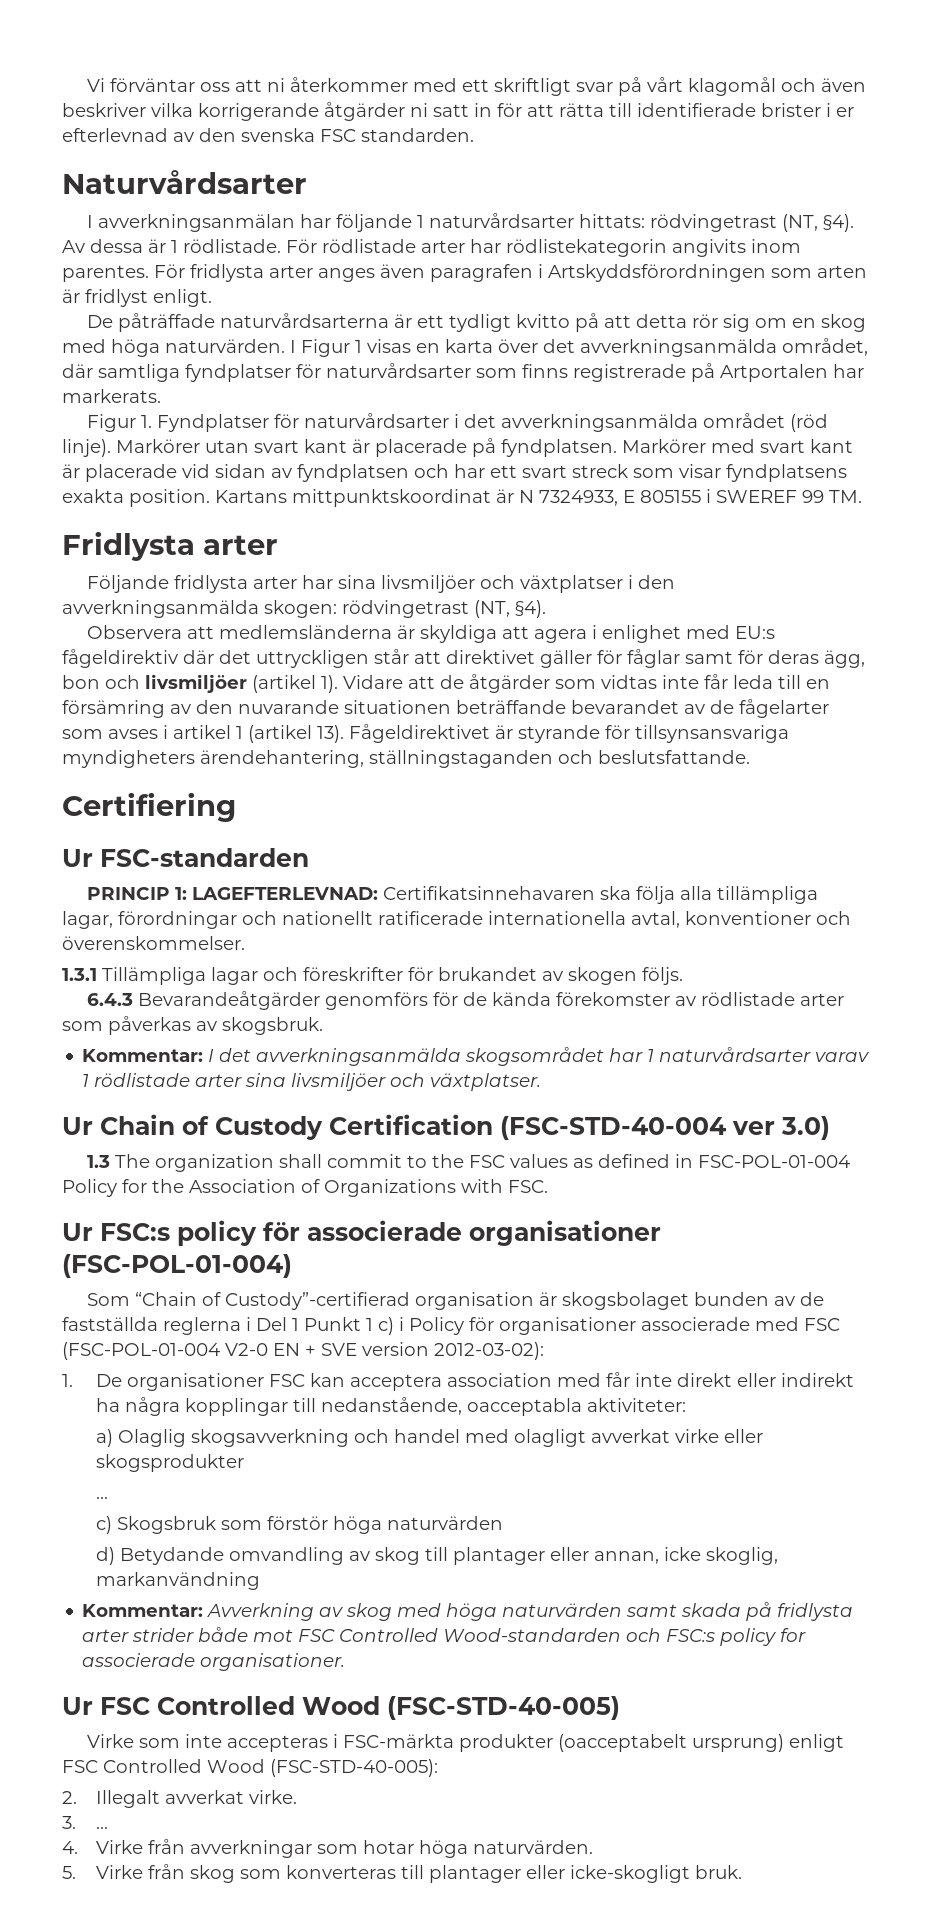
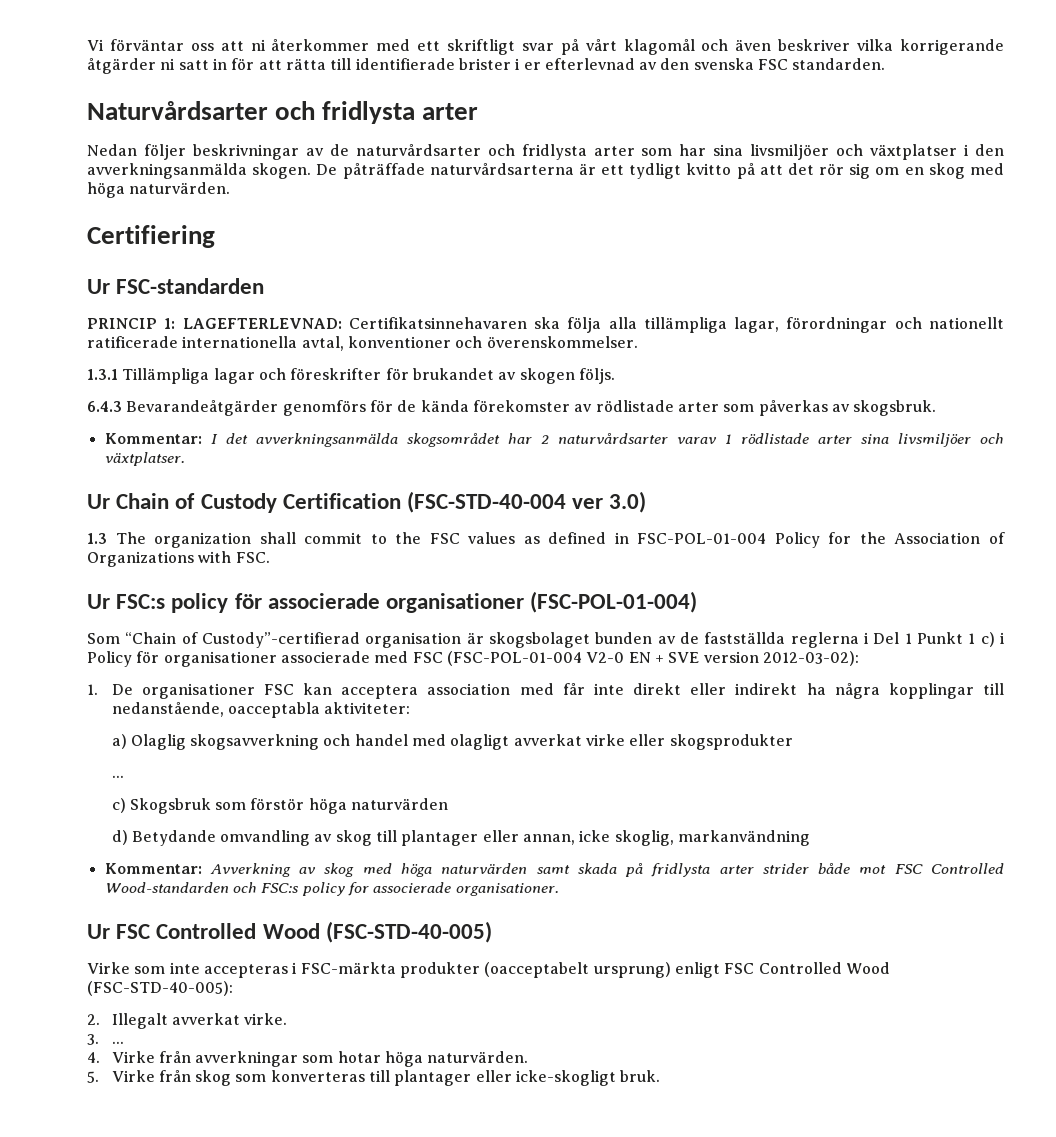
- Naturvårdsarter
- I avverkningsanmälan har följande 1 naturvårdsarter hittats: rödvingetrast (NT, §4). Av dessa är 1 rödlistade. För rödlistade arter har rödlistekategorin angivits inom parentes. För fridlysta arter anges även paragrafen i Artskyddsförordningen som arten är fridlyst enligt.
- De påträffade naturvårdsarterna är ett tydligt kvitto på att detta rör sig om en skog med höga naturvärden. I Figur 1 visas en karta över det avverkningsanmälda området, där samtliga fyndplatser för naturvårdsarter som finns registrerade på Artportalen har markerats.
- Figur 1. Fyndplatser för naturvårdsarter i det avverkningsanmälda området (röd linje). Markörer utan svart kant är placerade på fyndplatsen. Markörer med svart kant är placerade vid sidan av fyndplatsen och har ett svart streck som visar fyndplatsens exakta position. Kartans mittpunktskoordinat är N 7324933, E 805155 i SWEREF 99 TM.
- Fridlysta arter
- Följande fridlysta arter har sina livsmiljöer och växtplatser i den avverkningsanmälda skogen: rödvingetrast (NT, §4).
- Observera att medlemsländerna är skyldiga att agera i enlighet med EU:s fågeldirektiv där det uttryckligen står att direktivet gäller för fåglar samt för deras ägg, bon och livsmiljöer (artikel 1). Vidare att de åtgärder som vidtas inte får leda till en försämring av den nuvarande situationen beträffande bevarandet av de fågelarter som avses i artikel 1 (artikel 13). Fågeldirektivet är styrande för tillsynsansvariga myndigheters ärendehantering, ställningstaganden och beslutsfattande.
+ Naturvårdsarter och fridlysta arter
+ Nedan följer beskrivningar av de naturvårdsarter och fridlysta arter som har sina livsmiljöer och växtplatser i den avverkningsanmälda skogen. De påträffade naturvårdsarterna är ett tydligt kvitto på att det rör sig om en skog med höga naturvärden.
- Kommentar: I det avverkningsanmälda skogsområdet har 1 naturvårdsarter varav 1 rödlistade arter sina livsmiljöer och växtplatser.
+ Kommentar: I det avverkningsanmälda skogsområdet har 2 naturvårdsarter varav 1 rödlistade arter sina livsmiljöer och växtplatser.

